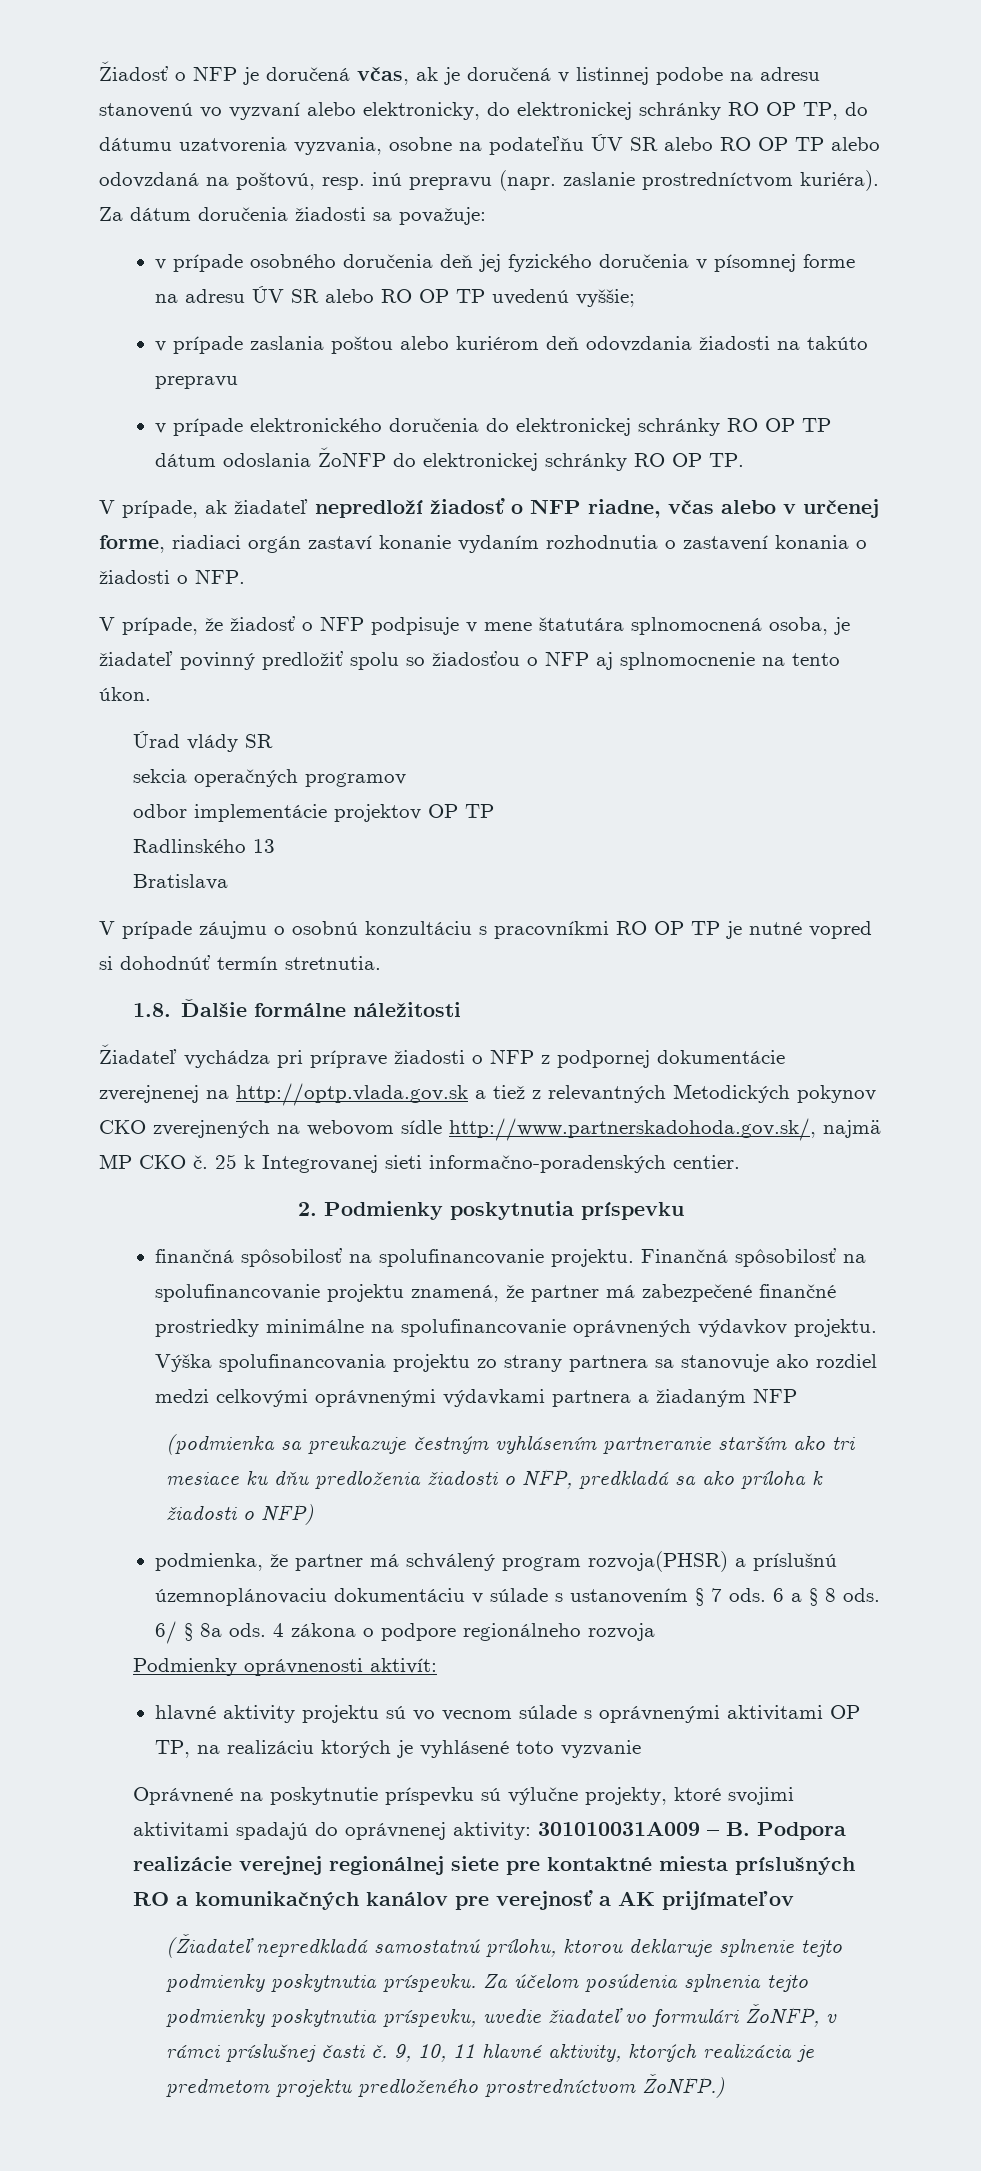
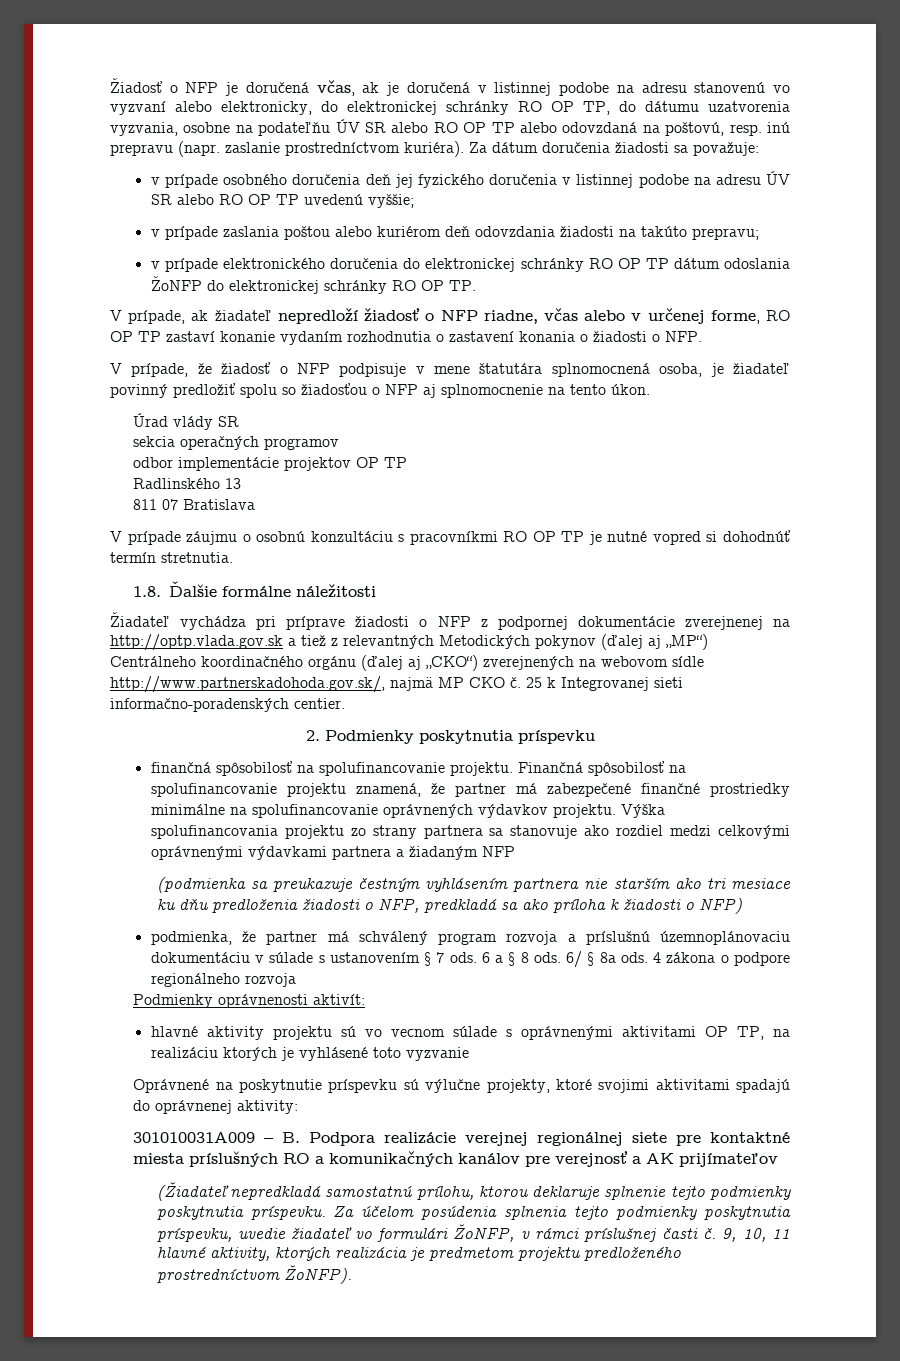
- v prípade osobného doručenia deň jej fyzického doručenia v písomnej forme na adresu ÚV SR alebo RO OP TP uvedenú vyššie;
+ v prípade osobného doručenia deň jej fyzického doručenia v listinnej podobe na adresu ÚV SR alebo RO OP TP uvedenú vyššie;
- v prípade zaslania poštou alebo kuriérom deň odovzdania žiadosti na takúto prepravu
+ v prípade zaslania poštou alebo kuriérom deň odovzdania žiadosti na takúto prepravu;
- V prípade, ak žiadateľ nepredloží žiadosť o NFP riadne, včas alebo v určenej forme, riadiaci orgán zastaví konanie vydaním rozhodnutia o zastavení konania o žiadosti o NFP.
+ V prípade, ak žiadateľ nepredloží žiadosť o NFP riadne, včas alebo v určenej forme, RO OP TP zastaví konanie vydaním rozhodnutia o zastavení konania o žiadosti o NFP.
- Bratislava
+ 811 07 Bratislava
- Žiadateľ vychádza pri príprave žiadosti o NFP z podpornej dokumentácie zverejnenej na http://optp.vlada.gov.sk a tiež z relevantných Metodických pokynov CKO zverejnených na webovom sídle http://www.partnerskadohoda.gov.sk/, najmä MP CKO č.
+ Žiadateľ vychádza pri príprave žiadosti o NFP z podpornej dokumentácie zverejnenej na http://optp.vlada.gov.sk a tiež z relevantných Metodických pokynov (ďalej aj „MP“) Centrálneho koordinačného orgánu (ďalej aj „CKO“) zverejnených na webovom sídle http://www.partnerskadohoda.gov.sk/, najmä MP CKO č.
- (podmienka sa preukazuje čestným vyhlásením partneranie starším ako tri mesiace ku dňu predloženia žiadosti o NFP, predkladá sa ako príloha k žiadosti o NFP)
+ (podmienka sa preukazuje čestným vyhlásením partnera nie starším ako tri mesiace ku dňu predloženia žiadosti o NFP, predkladá sa ako príloha k žiadosti o NFP)
- podmienka, že partner má schválený program rozvoja(PHSR) a príslušnú územnoplánovaciu dokumentáciu v súlade s ustanovením § 7 ods.
+ podmienka, že partner má schválený program rozvoja a príslušnú územnoplánovaciu dokumentáciu v súlade s ustanovením § 7 ods.
- Oprávnené na poskytnutie príspevku sú výlučne projekty, ktoré svojimi aktivitami spadajú do oprávnenej aktivity: 301010031A009 – B. Podpora realizácie verejnej regionálnej siete pre kontaktné miesta príslušných RO a komunikačných kanálov pre verejnosť a AK prijímateľov
+ Oprávnené na poskytnutie príspevku sú výlučne projekty, ktoré svojimi aktivitami spadajú do oprávnenej aktivity:
+ 301010031A009 – B. Podpora realizácie verejnej regionálnej siete pre kontaktné miesta príslušných RO a komunikačných kanálov pre verejnosť a AK prijímateľov
- 9, 10, 11 hlavné aktivity, ktorých realizácia je predmetom projektu predloženého prostredníctvom ŽoNFP.)
+ 9, 10, 11 hlavné aktivity, ktorých realizácia je predmetom projektu predloženého prostredníctvom ŽoNFP).

